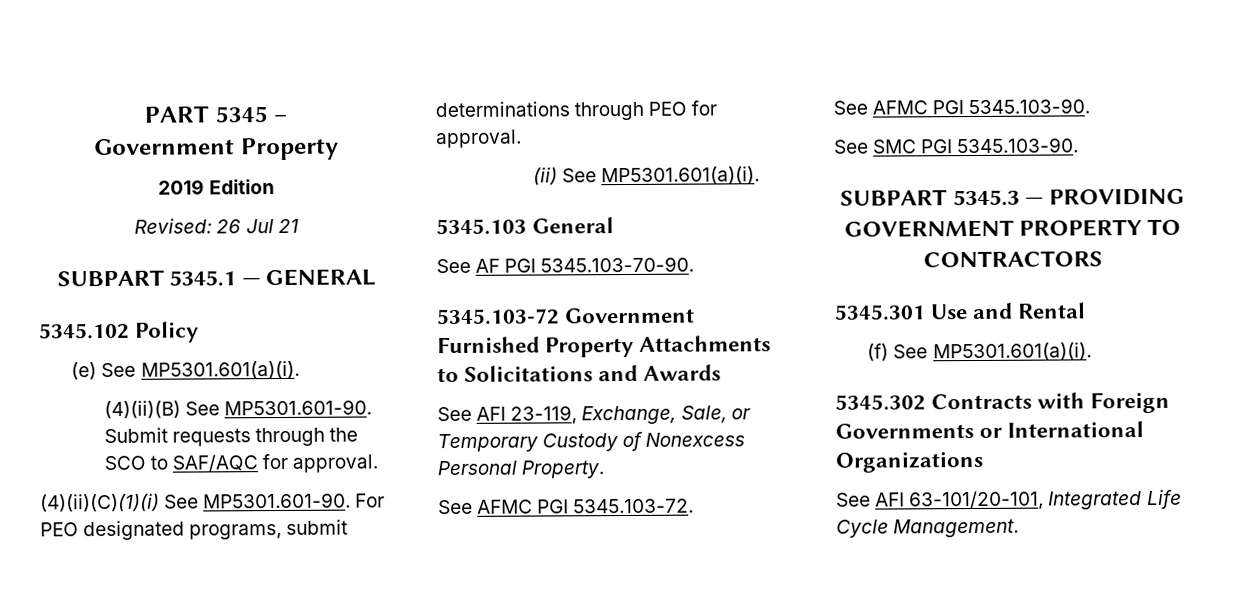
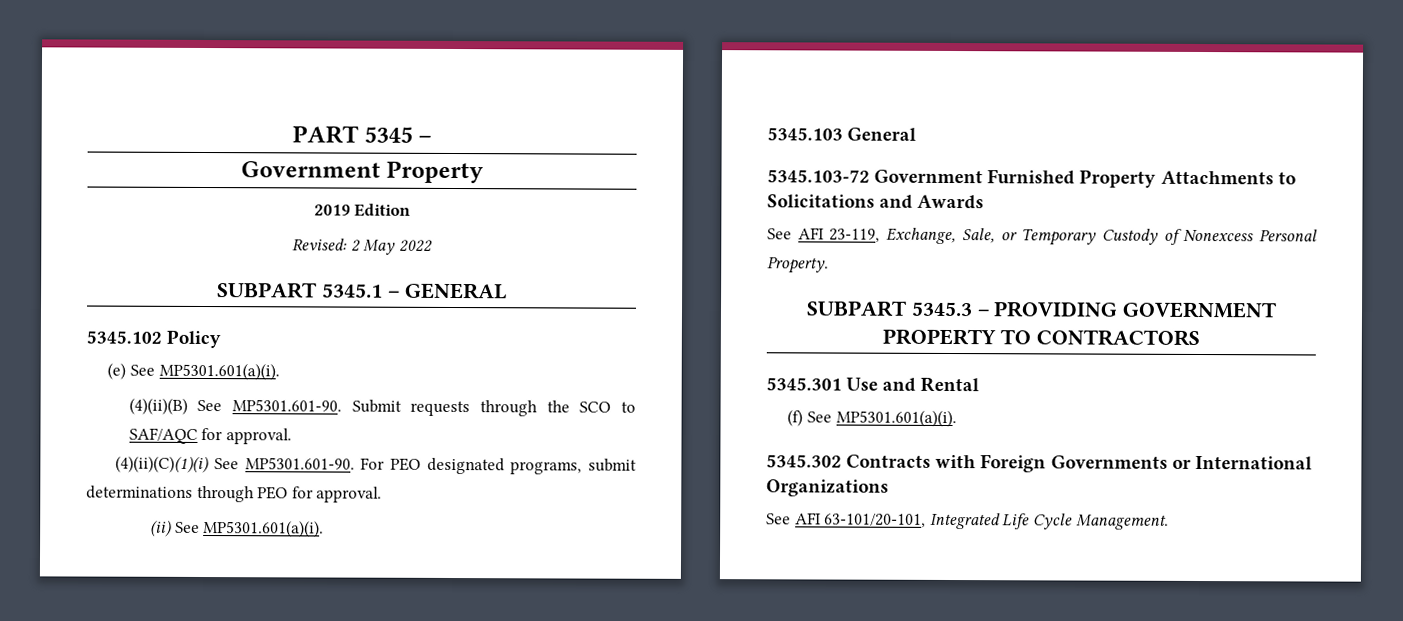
- Revised: 26 Jul 21
+ Revised: 2 May 2022
- SUBPART 5345.1 — GENERAL
+ SUBPART 5345.1 – GENERAL
- See AF PGI 5345.103-70-90.
- See AFMC PGI 5345.103-72.
- See AFMC PGI 5345.103-90.
- See SMC PGI 5345.103-90.
- SUBPART 5345.3 — PROVIDING GOVERNMENT PROPERTY TO CONTRACTORS
+ SUBPART 5345.3 – PROVIDING GOVERNMENT PROPERTY TO CONTRACTORS

